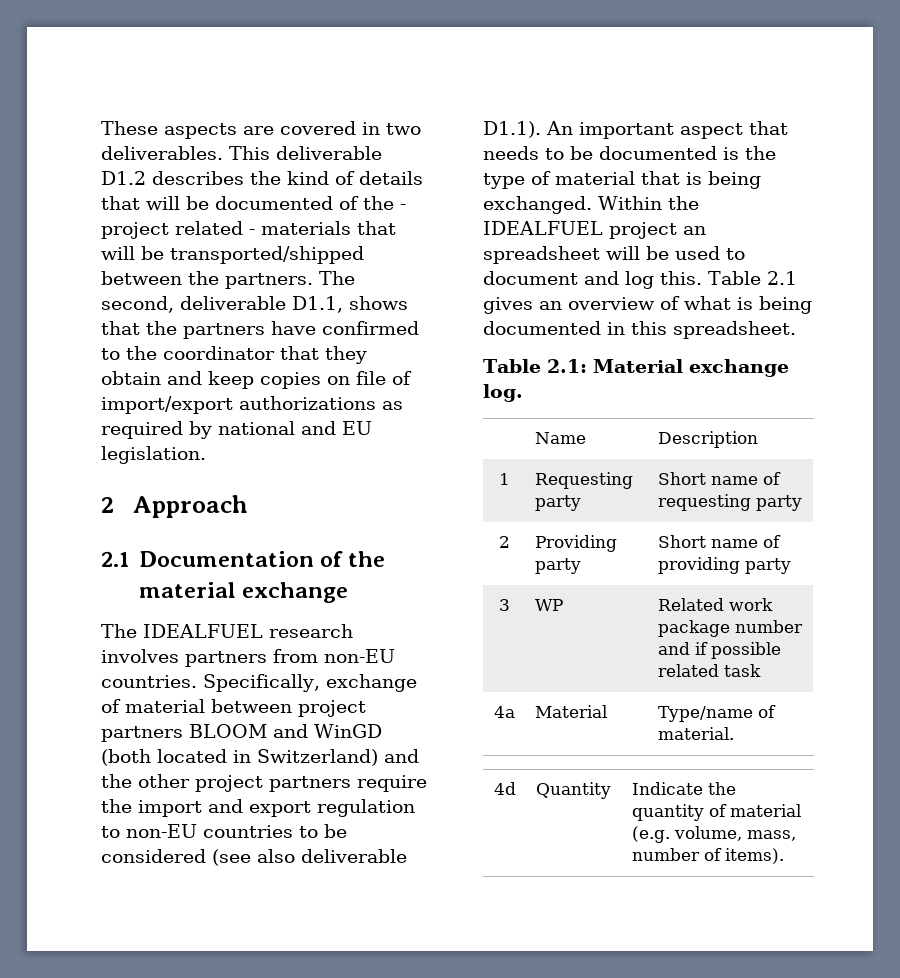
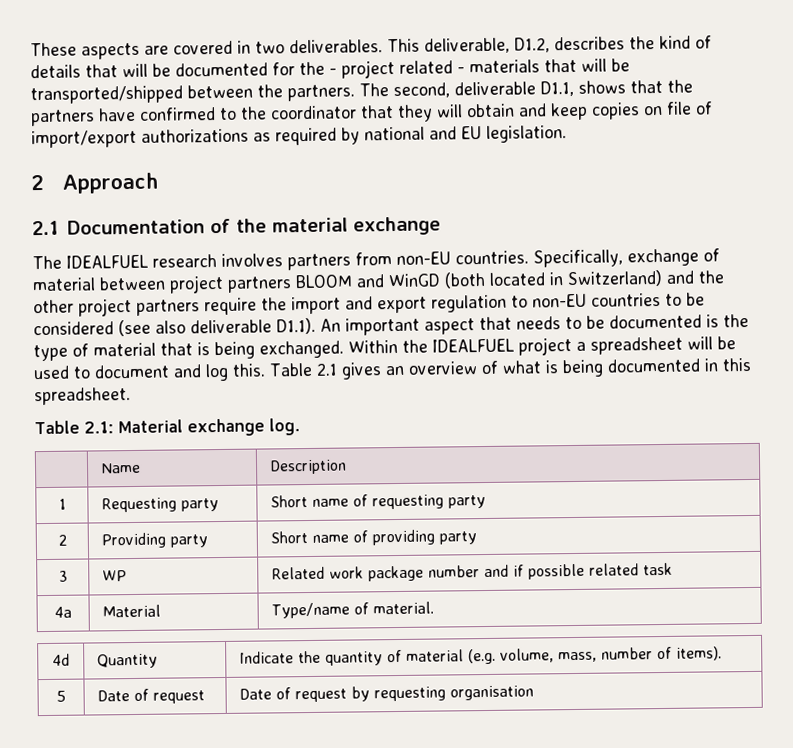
- This deliverable D1.2 describes the kind of details that will be documented of the - project related - materials that will be transported/shipped between the partners.
+ This deliverable, D1.2, describes the kind of details that will be documented for the - project related - materials that will be transported/shipped between the partners.
- The second, deliverable D1.1, shows that the partners have confirmed to the coordinator that they obtain and keep copies on file of import/export authorizations as required by national and EU legislation.
+ The second, deliverable D1.1, shows that the partners have confirmed to the coordinator that they will obtain and keep copies on file of import/export authorizations as required by national and EU legislation.
- Within the IDEALFUEL project an spreadsheet will be used to document and log this.
+ Within the IDEALFUEL project a spreadsheet will be used to document and log this.
+ 5 | Date of request | Date of request by requesting organisation

